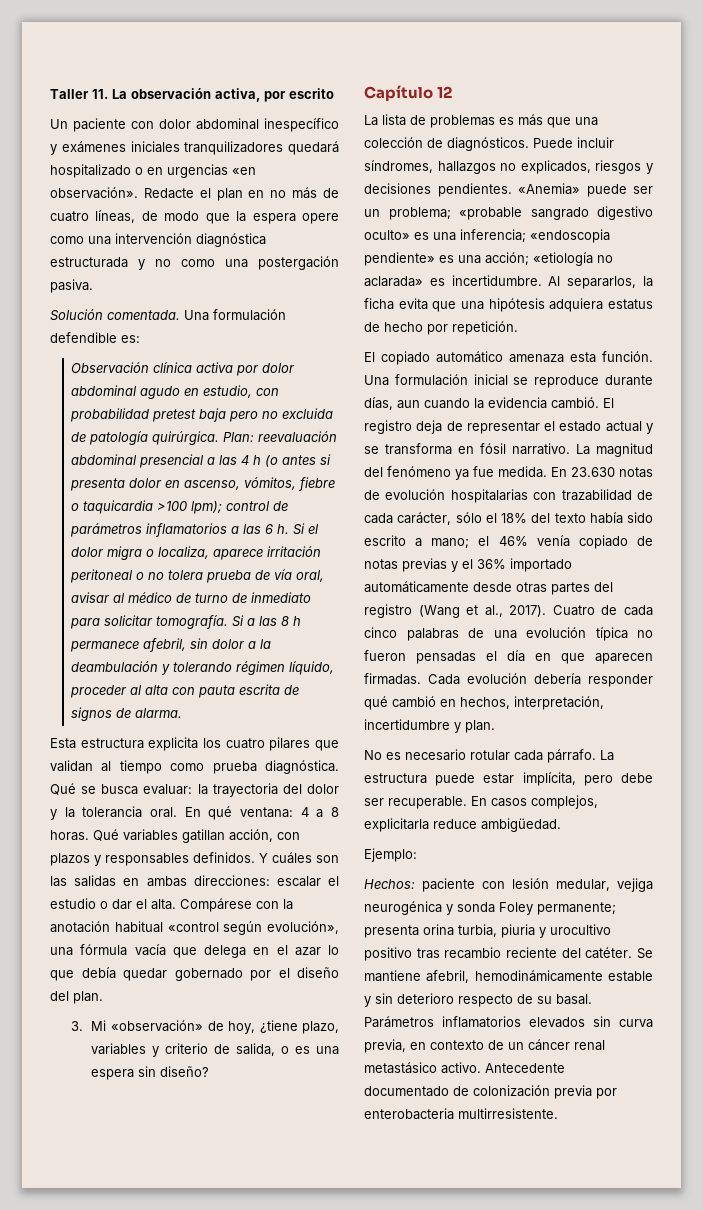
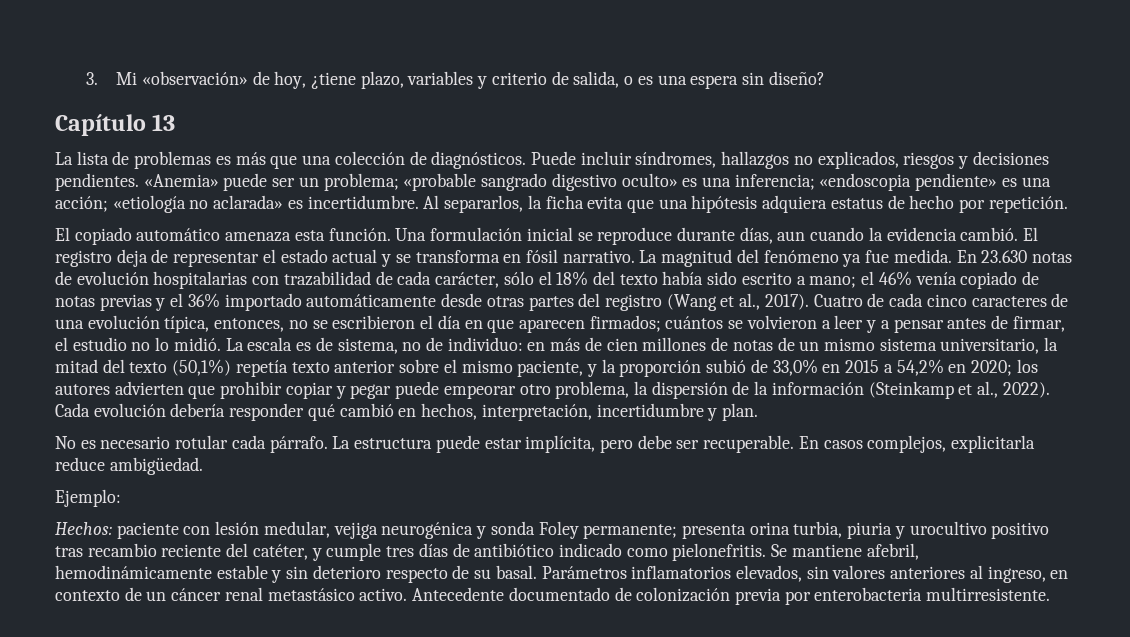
- Taller 11. La observación activa, por escrito
- Un paciente con dolor abdominal inespecífico y exámenes iniciales tranquilizadores quedará hospitalizado o en urgencias «en observación». Redacte el plan en no más de cuatro líneas, de modo que la espera opere como una intervención diagnóstica estructurada y no como una postergación pasiva.
- Solución comentada. Una formulación defendible es:
- Observación clínica activa por dolor abdominal agudo en estudio, con probabilidad pretest baja pero no excluida de patología quirúrgica. Plan: reevaluación abdominal presencial a las 4 h (o antes si presenta dolor en ascenso, vómitos, fiebre o taquicardia >100 lpm); control de parámetros inflamatorios a las 6 h. Si el dolor migra o localiza, aparece irritación peritoneal o no tolera prueba de vía oral, avisar al médico de turno de inmediato para solicitar tomografía. Si a las 8 h permanece afebril, sin dolor a la deambulación y tolerando régimen líquido, proceder al alta con pauta escrita de signos de alarma.
- Esta estructura explicita los cuatro pilares que validan al tiempo como prueba diagnóstica. Qué se busca evaluar: la trayectoria del dolor y la tolerancia oral. En qué ventana: 4 a 8 horas. Qué variables gatillan acción, con plazos y responsables definidos. Y cuáles son las salidas en ambas direcciones: escalar el estudio o dar el alta. Compárese con la anotación habitual «control según evolución», una fórmula vacía que delega en el azar lo que debía quedar gobernado por el diseño del plan.
- Capítulo 12
+ Capítulo 13
- Cuatro de cada cinco palabras de una evolución típica no fueron pensadas el día en que aparecen firmadas.
+ Cuatro de cada cinco caracteres de una evolución típica, entonces, no se escribieron el día en que aparecen firmados; cuántos se volvieron a leer y a pensar antes de firmar, el estudio no lo midió. La escala es de sistema, no de individuo: en más de cien millones de notas de un mismo sistema universitario, la mitad del texto (50,1%) repetía texto anterior sobre el mismo paciente, y la proporción subió de 33,0% en 2015 a 54,2% en 2020; los autores advierten que prohibir copiar y pegar puede empeorar otro problema, la dispersión de la información (Steinkamp et al., 2022).
- Hechos: paciente con lesión medular, vejiga neurogénica y sonda Foley permanente; presenta orina turbia, piuria y urocultivo positivo tras recambio reciente del catéter.
+ Hechos: paciente con lesión medular, vejiga neurogénica y sonda Foley permanente; presenta orina turbia, piuria y urocultivo positivo tras recambio reciente del catéter, y cumple tres días de antibiótico indicado como pielonefritis.
- Parámetros inflamatorios elevados sin curva previa, en contexto de un cáncer renal metastásico activo.
+ Parámetros inflamatorios elevados, sin valores anteriores al ingreso, en contexto de un cáncer renal metastásico activo.

